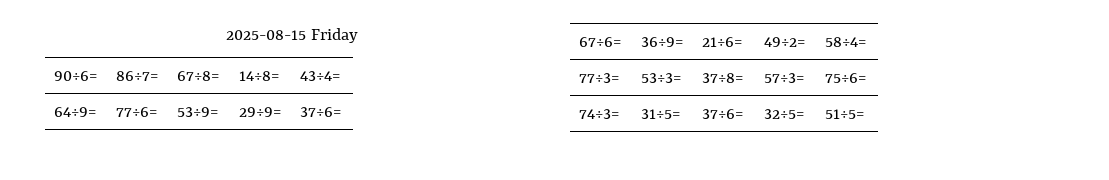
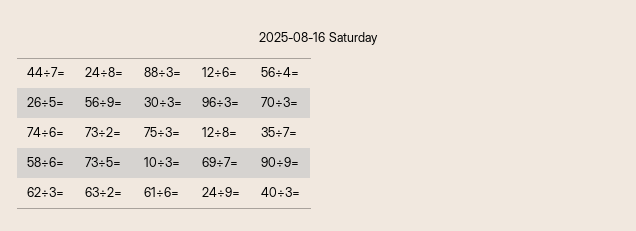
- 2025-08-15 Friday
- 90÷6= | 86÷7= | 67÷8= | 14÷8= | 43÷4=
- 64÷9= | 77÷6= | 53÷9= | 29÷9= | 37÷6=
- 67÷6= | 36÷9= | 21÷6= | 49÷2= | 58÷4=
- 77÷3= | 53÷3= | 37÷8= | 57÷3= | 75÷6=
- 74÷3= | 31÷5= | 37÷6= | 32÷5= | 51÷5=
+ 2025-08-16 Saturday
+ 44÷7= | 24÷8= | 88÷3= | 12÷6= | 56÷4=
+ 26÷5= | 56÷9= | 30÷3= | 96÷3= | 70÷3=
+ 74÷6= | 73÷2= | 75÷3= | 12÷8= | 35÷7=
+ 58÷6= | 73÷5= | 10÷3= | 69÷7= | 90÷9=
+ 62÷3= | 63÷2= | 61÷6= | 24÷9= | 40÷3=

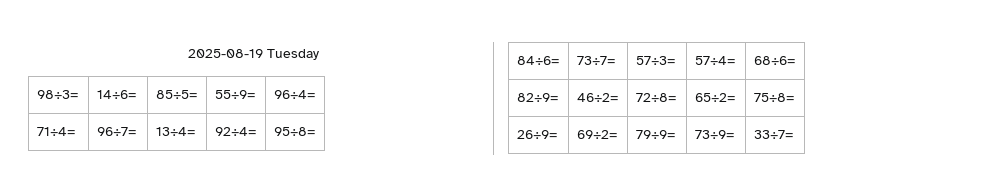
- 2025-08-16 Saturday
- 44÷7= | 24÷8= | 88÷3= | 12÷6= | 56÷4=
- 26÷5= | 56÷9= | 30÷3= | 96÷3= | 70÷3=
- 74÷6= | 73÷2= | 75÷3= | 12÷8= | 35÷7=
- 58÷6= | 73÷5= | 10÷3= | 69÷7= | 90÷9=
- 62÷3= | 63÷2= | 61÷6= | 24÷9= | 40÷3=
+ 2025-08-19 Tuesday
+ 98÷3= | 14÷6= | 85÷5= | 55÷9= | 96÷4=
+ 71÷4= | 96÷7= | 13÷4= | 92÷4= | 95÷8=
+ 84÷6= | 73÷7= | 57÷3= | 57÷4= | 68÷6=
+ 82÷9= | 46÷2= | 72÷8= | 65÷2= | 75÷8=
+ 26÷9= | 69÷2= | 79÷9= | 73÷9= | 33÷7=

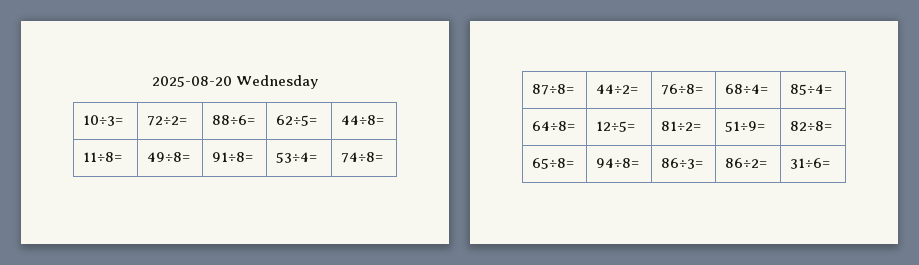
- 2025-08-19 Tuesday
- 98÷3= | 14÷6= | 85÷5= | 55÷9= | 96÷4=
- 71÷4= | 96÷7= | 13÷4= | 92÷4= | 95÷8=
- 84÷6= | 73÷7= | 57÷3= | 57÷4= | 68÷6=
- 82÷9= | 46÷2= | 72÷8= | 65÷2= | 75÷8=
- 26÷9= | 69÷2= | 79÷9= | 73÷9= | 33÷7=
+ 2025-08-20 Wednesday
+ 10÷3= | 72÷2= | 88÷6= | 62÷5= | 44÷8=
+ 11÷8= | 49÷8= | 91÷8= | 53÷4= | 74÷8=
+ 87÷8= | 44÷2= | 76÷8= | 68÷4= | 85÷4=
+ 64÷8= | 12÷5= | 81÷2= | 51÷9= | 82÷8=
+ 65÷8= | 94÷8= | 86÷3= | 86÷2= | 31÷6=

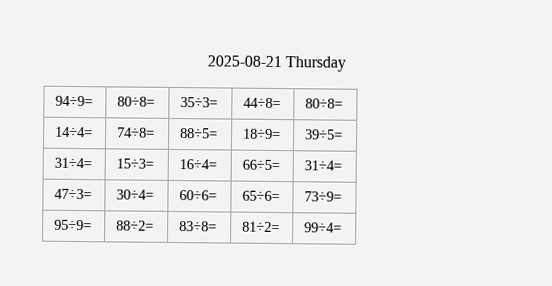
- 2025-08-20 Wednesday
- 10÷3= | 72÷2= | 88÷6= | 62÷5= | 44÷8=
- 11÷8= | 49÷8= | 91÷8= | 53÷4= | 74÷8=
- 87÷8= | 44÷2= | 76÷8= | 68÷4= | 85÷4=
- 64÷8= | 12÷5= | 81÷2= | 51÷9= | 82÷8=
- 65÷8= | 94÷8= | 86÷3= | 86÷2= | 31÷6=
+ 2025-08-21 Thursday
+ 94÷9= | 80÷8= | 35÷3= | 44÷8= | 80÷8=
+ 14÷4= | 74÷8= | 88÷5= | 18÷9= | 39÷5=
+ 31÷4= | 15÷3= | 16÷4= | 66÷5= | 31÷4=
+ 47÷3= | 30÷4= | 60÷6= | 65÷6= | 73÷9=
+ 95÷9= | 88÷2= | 83÷8= | 81÷2= | 99÷4=

